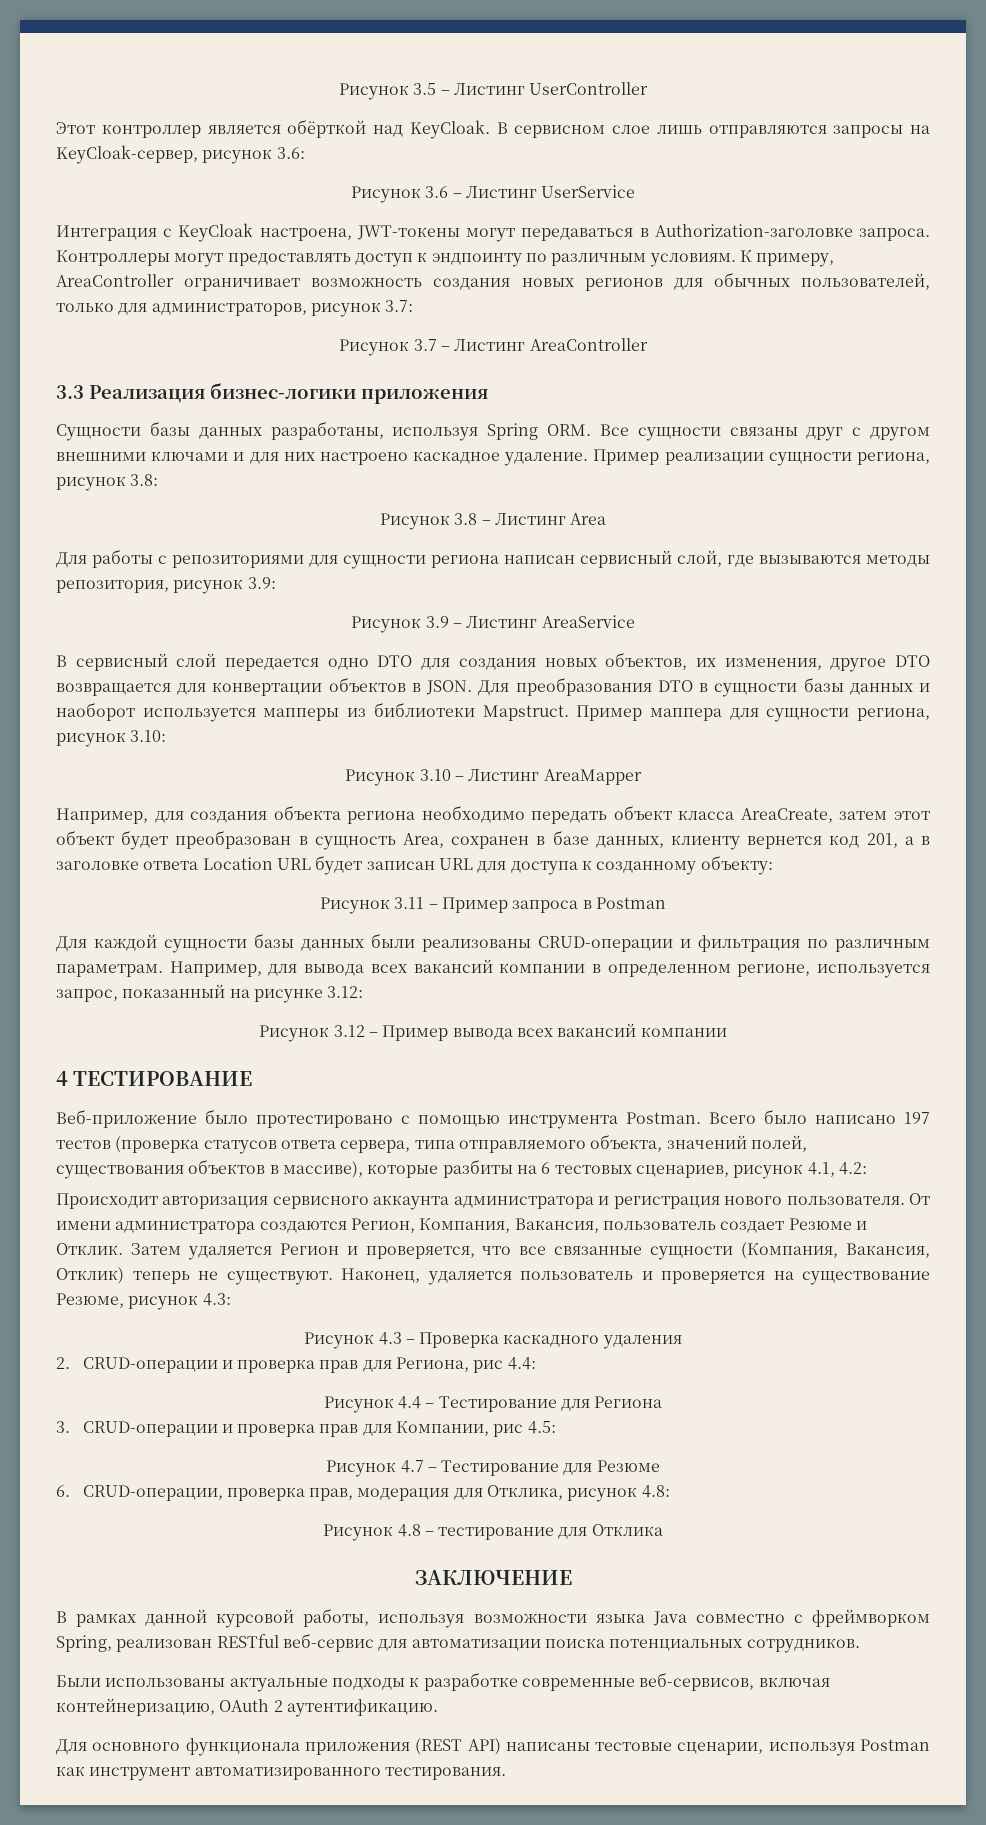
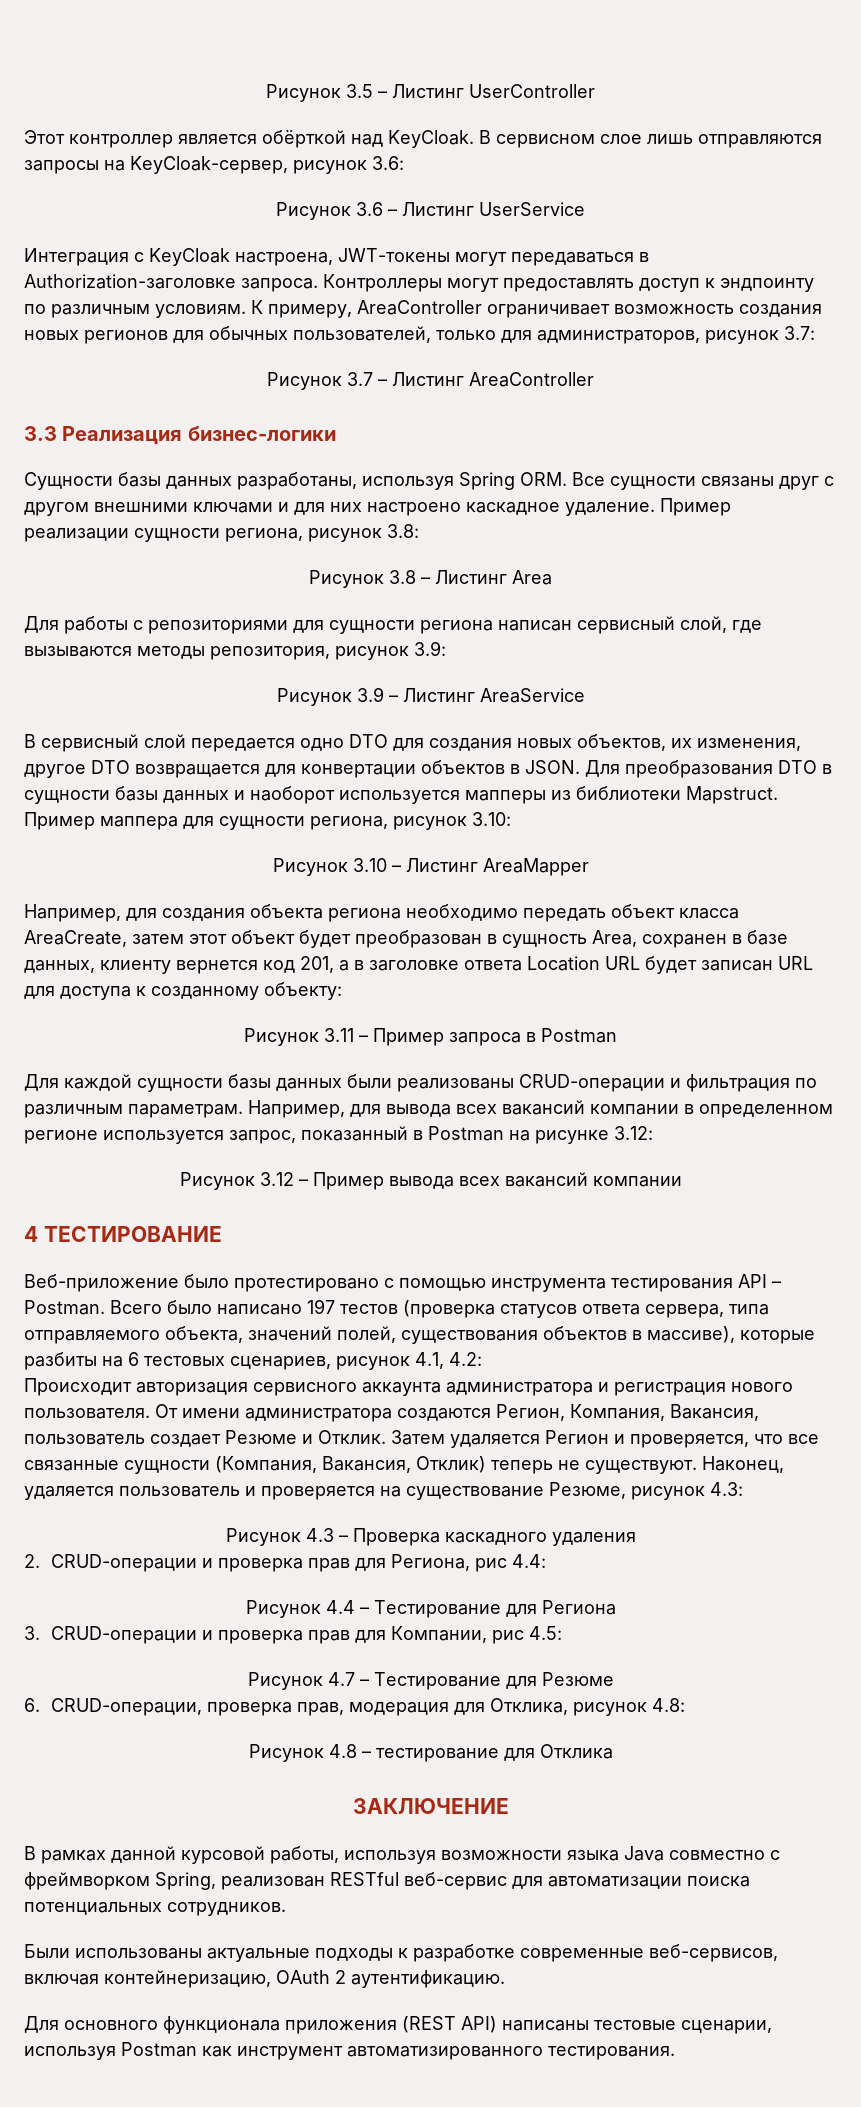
- 3.3 Реализация бизнес-логики приложения
+ 3.3 Реализация бизнес-логики
- Например, для вывода всех вакансий компании в определенном регионе, используется запрос, показанный на рисунке 3.12:
+ Например, для вывода всех вакансий компании в определенном регионе используется запрос, показанный в Postman на рисунке 3.12:
- Веб-приложение было протестировано с помощью инструмента Postman.
+ Веб-приложение было протестировано с помощью инструмента тестирования API – Postman.

